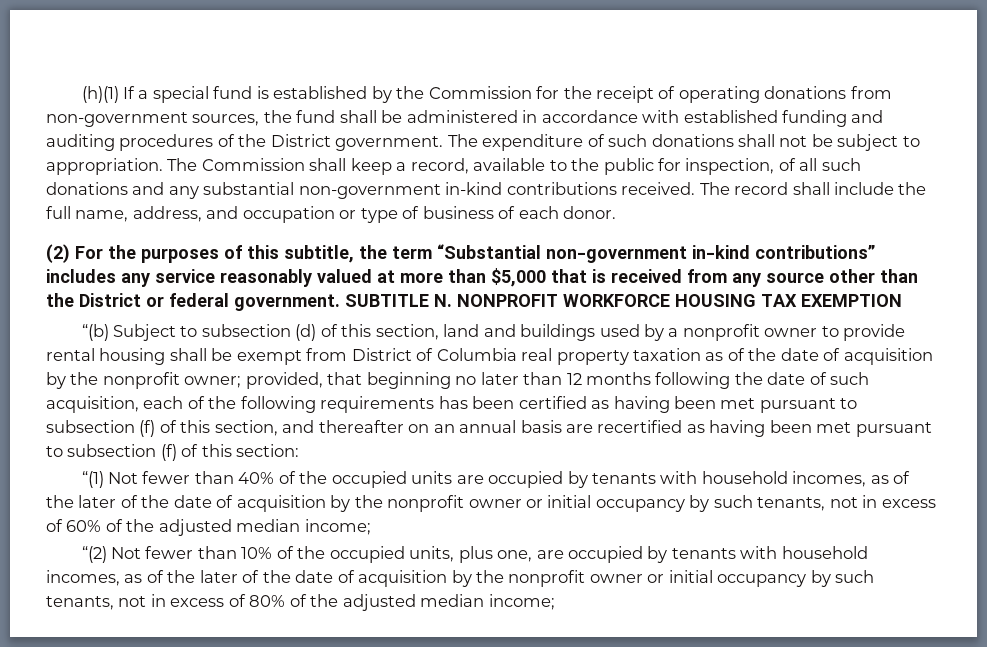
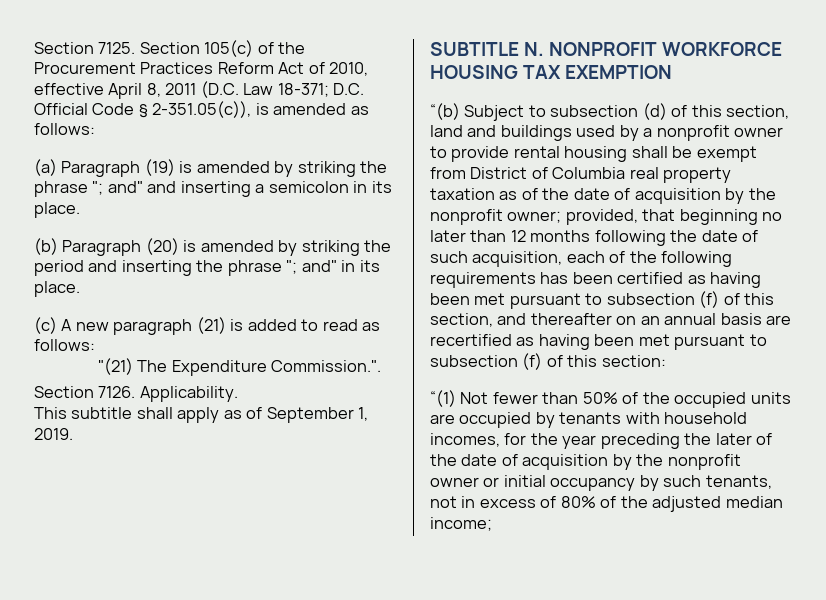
- (h)(1) If a special fund is established by the Commission for the receipt of operating donations from non-government sources, the fund shall be administered in accordance with established funding and auditing procedures of the District government. The expenditure of such donations shall not be subject to appropriation. The Commission shall keep a record, available to the public for inspection, of all such donations and any substantial non-government in-kind contributions received. The record shall include the full name, address, and occupation or type of business of each donor.
- (2) For the purposes of this subtitle, the term “Substantial non-government in-kind contributions” includes any service reasonably valued at more than $5,000 that is received from any source other than the District or federal government. SUBTITLE N. NONPROFIT WORKFORCE HOUSING TAX EXEMPTION
+ Section 7125. Section 105(c) of the Procurement Practices Reform Act of 2010, effective April 8, 2011 (D.C. Law 18-371; D.C. Official Code § 2-351.05(c)), is amended as follows:
+ (a) Paragraph (19) is amended by striking the phrase "; and" and inserting a semicolon in its place.
+ (b) Paragraph (20) is amended by striking the period and inserting the phrase "; and" in its place.
+ (c) A new paragraph (21) is added to read as follows:
+ "(21) The Expenditure Commission.".
+ Section 7126. Applicability.
+ This subtitle shall apply as of September 1, 2019.
+ SUBTITLE N. NONPROFIT WORKFORCE HOUSING TAX EXEMPTION
- “(1) Not fewer than 40% of the occupied units are occupied by tenants with household incomes, as of the later of the date of acquisition by the nonprofit owner or initial occupancy by such tenants, not in excess of 60% of the adjusted median income;
- “(2) Not fewer than 10% of the occupied units, plus one, are occupied by tenants with household incomes, as of the later of the date of acquisition by the nonprofit owner or initial occupancy by such tenants, not in excess of 80% of the adjusted median income;
+ “(1) Not fewer than 50% of the occupied units are occupied by tenants with household incomes, for the year preceding the later of the date of acquisition by the nonprofit owner or initial occupancy by such tenants, not in excess of 80% of the adjusted median income;

